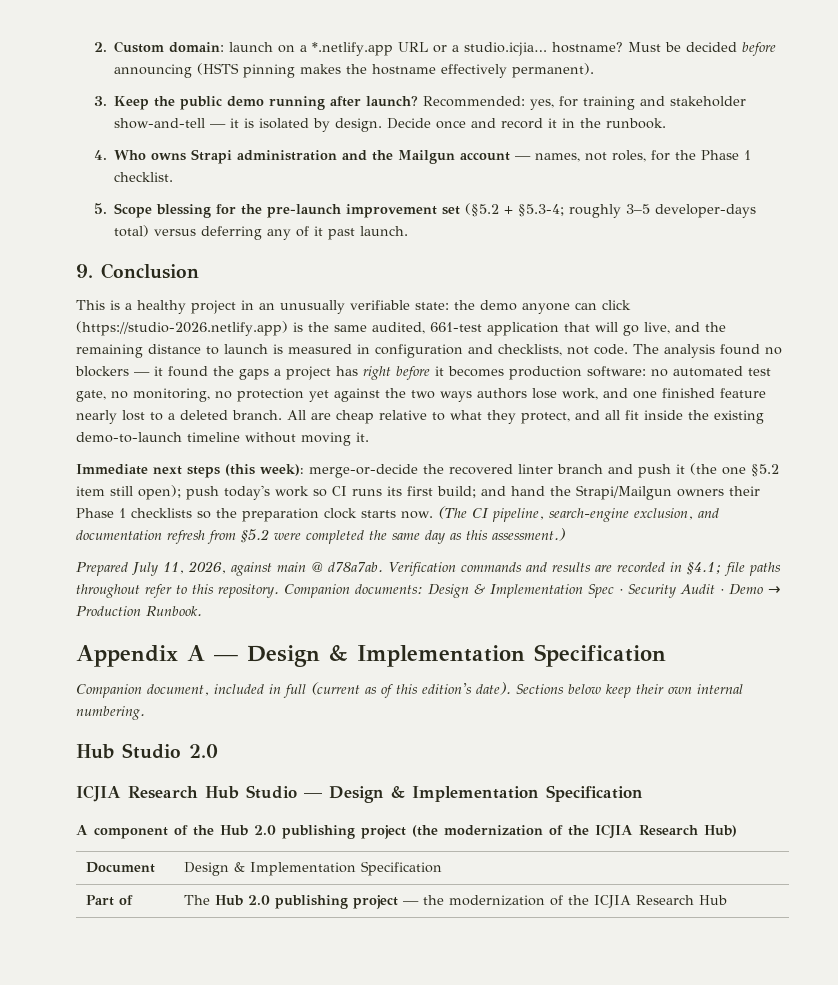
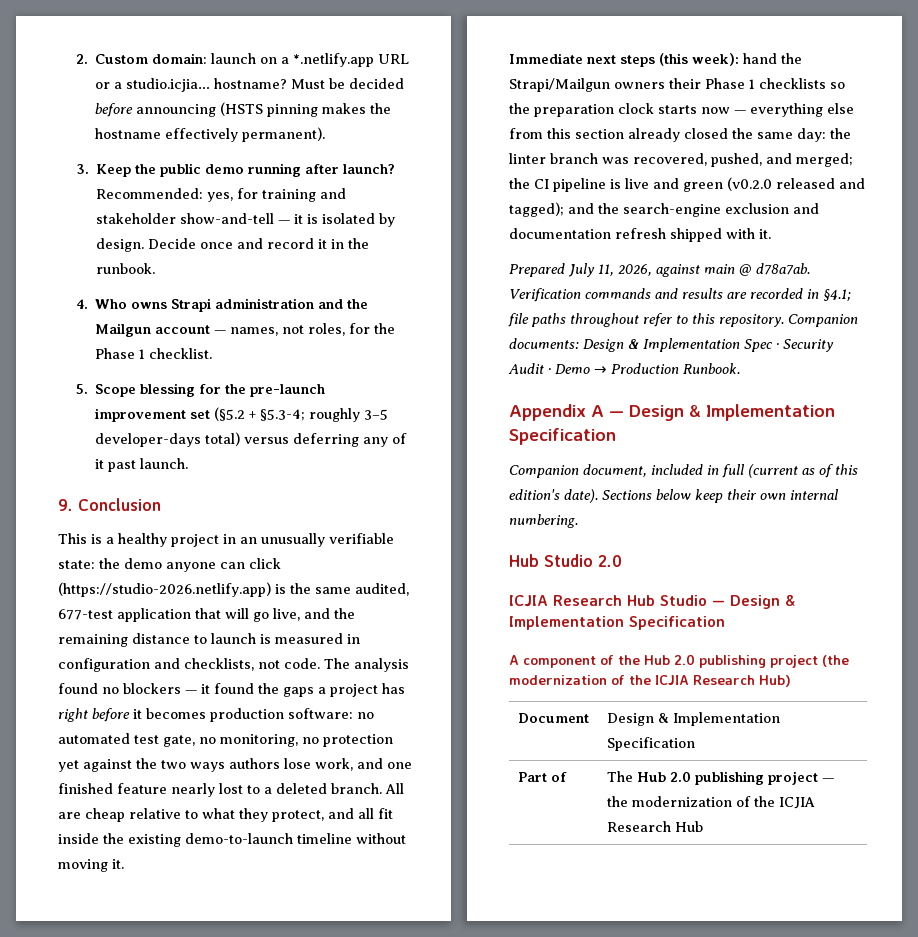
- This is a healthy project in an unusually verifiable state: the demo anyone can click (https://studio-2026.netlify.app) is the same audited, 661-test application that will go live, and the remaining distance to launch is measured in configuration and checklists, not code.
+ This is a healthy project in an unusually verifiable state: the demo anyone can click (https://studio-2026.netlify.app) is the same audited, 677-test application that will go live, and the remaining distance to launch is measured in configuration and checklists, not code.
- Immediate next steps (this week): merge-or-decide the recovered linter branch and push it (the one §5.2 item still open); push today's work so CI runs its first build; and hand the Strapi/Mailgun owners their Phase 1 checklists so the preparation clock starts now. (The CI pipeline, search-engine exclusion, and documentation refresh from §5.2 were completed the same day as this assessment.)
+ Immediate next steps (this week): hand the Strapi/Mailgun owners their Phase 1 checklists so the preparation clock starts now — everything else from this section already closed the same day: the linter branch was recovered, pushed, and merged; the CI pipeline is live and green (v0.2.0 released and tagged); and the search-engine exclusion and documentation refresh shipped with it.

